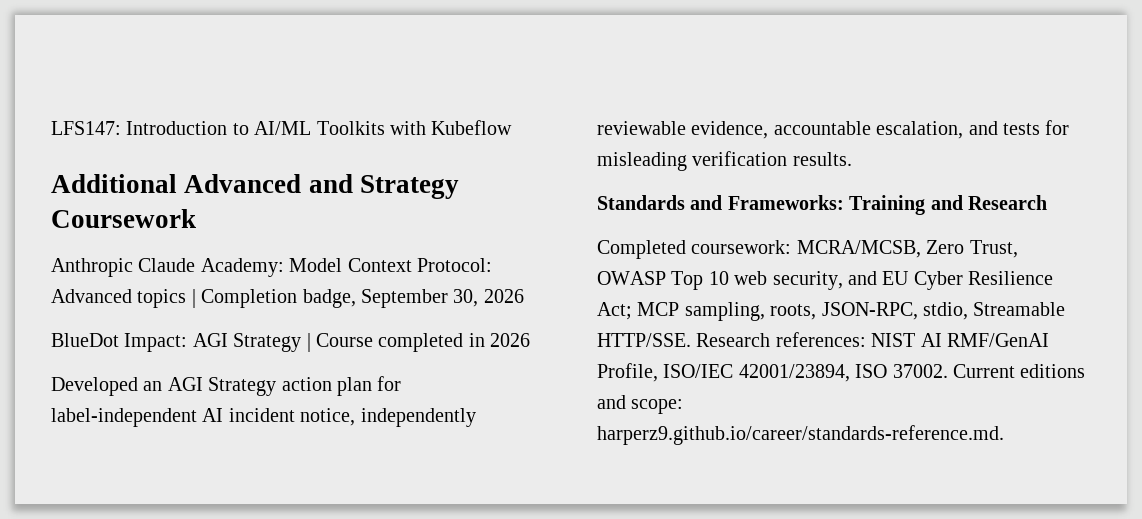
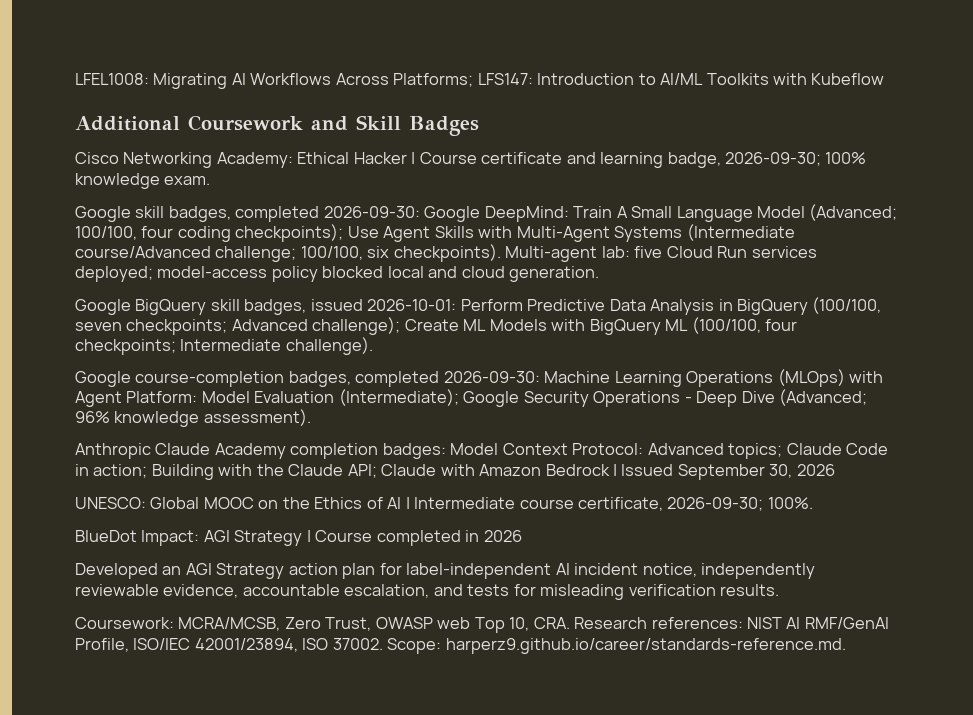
- LFS147: Introduction to AI/ML Toolkits with Kubeflow
+ LFEL1008: Migrating AI Workflows Across Platforms; LFS147: Introduction to AI/ML Toolkits with Kubeflow
- Additional Advanced and Strategy Coursework
+ Additional Coursework and Skill Badges
+ Cisco Networking Academy: Ethical Hacker | Course certificate and learning badge, 2026-09-30; 100% knowledge exam.
+ Google skill badges, completed 2026-09-30: Google DeepMind: Train A Small Language Model (Advanced; 100/100, four coding checkpoints); Use Agent Skills with Multi-Agent Systems (Intermediate course/Advanced challenge; 100/100, six checkpoints). Multi-agent lab: five Cloud Run services deployed; model-access policy blocked local and cloud generation.
+ Google BigQuery skill badges, issued 2026-10-01: Perform Predictive Data Analysis in BigQuery (100/100, seven checkpoints; Advanced challenge); Create ML Models with BigQuery ML (100/100, four checkpoints; Intermediate challenge).
+ Google course-completion badges, completed 2026-09-30: Machine Learning Operations (MLOps) with Agent Platform: Model Evaluation (Intermediate); Google Security Operations - Deep Dive (Advanced; 96% knowledge assessment).
- Anthropic Claude Academy: Model Context Protocol: Advanced topics | Completion badge, September 30, 2026
+ Anthropic Claude Academy completion badges: Model Context Protocol: Advanced topics; Claude Code in action; Building with the Claude API; Claude with Amazon Bedrock | Issued September 30, 2026
+ UNESCO: Global MOOC on the Ethics of AI | Intermediate course certificate, 2026-09-30; 100%.
- Standards and Frameworks: Training and Research
- Completed coursework: MCRA/MCSB, Zero Trust, OWASP Top 10 web security, and EU Cyber Resilience Act; MCP sampling, roots, JSON-RPC, stdio, Streamable HTTP/SSE. Research references: NIST AI RMF/GenAI Profile, ISO/IEC 42001/23894, ISO 37002.
+ Coursework: MCRA/MCSB, Zero Trust, OWASP web Top 10, CRA. Research references: NIST AI RMF/GenAI Profile, ISO/IEC 42001/23894, ISO 37002.
- Current editions and scope: harperz9.github.io/career/standards-reference.md.
+ Scope: harperz9.github.io/career/standards-reference.md.

